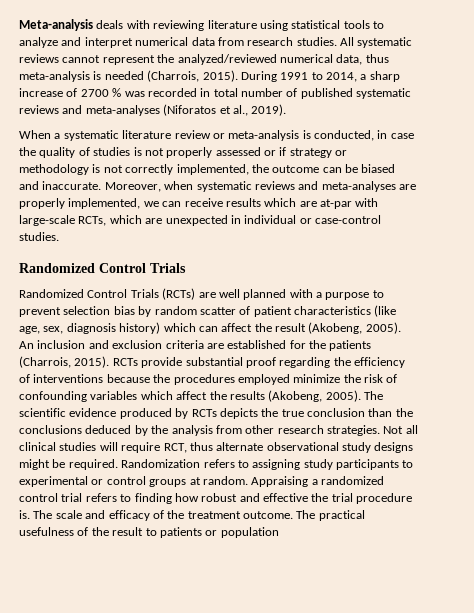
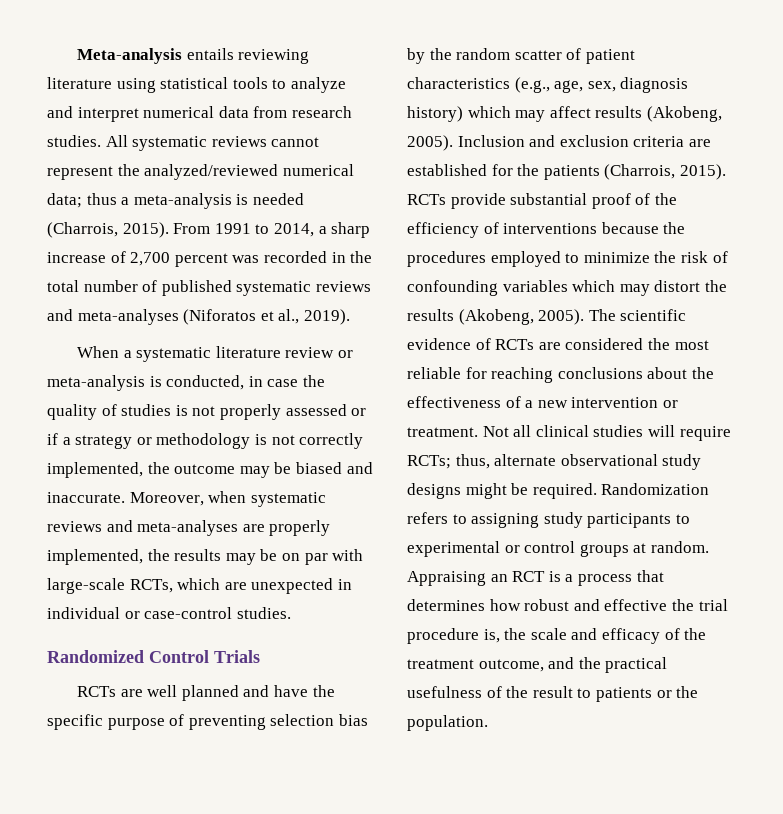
- Meta-analysis deals with reviewing literature using statistical tools to analyze and interpret numerical data from research studies.
+ Meta-analysis entails reviewing literature using statistical tools to analyze and interpret numerical data from research studies.
- All systematic reviews cannot represent the analyzed/reviewed numerical data, thus meta-analysis is needed (Charrois, 2015).
+ All systematic reviews cannot represent the analyzed/reviewed numerical data; thus a meta-analysis is needed (Charrois, 2015).
- During 1991 to 2014, a sharp increase of 2700 % was recorded in total number of published systematic reviews and meta-analyses (Niforatos et al., 2019).
+ From 1991 to 2014, a sharp increase of 2,700 percent was recorded in the total number of published systematic reviews and meta-analyses (Niforatos et al., 2019).
- When a systematic literature review or meta-analysis is conducted, in case the quality of studies is not properly assessed or if strategy or methodology is not correctly implemented, the outcome can be biased and inaccurate.
+ When a systematic literature review or meta-analysis is conducted, in case the quality of studies is not properly assessed or if a strategy or methodology is not correctly implemented, the outcome may be biased and inaccurate.
- Moreover, when systematic reviews and meta-analyses are properly implemented, we can receive results which are at-par with large-scale RCTs, which are unexpected in individual or case-control studies.
+ Moreover, when systematic reviews and meta-analyses are properly implemented, the results may be on par with large-scale RCTs, which are unexpected in individual or case-control studies.
- Randomized Control Trials (RCTs) are well planned with a purpose to prevent selection bias by random scatter of patient characteristics (like age, sex, diagnosis history) which can affect the result (Akobeng, 2005). An inclusion and exclusion criteria are established for the patients (Charrois, 2015).
+ RCTs are well planned and have the specific purpose of preventing selection bias by the random scatter of patient characteristics (e.g., age, sex, diagnosis history) which may affect results (Akobeng, 2005). Inclusion and exclusion criteria are established for the patients (Charrois, 2015).
- RCTs provide substantial proof regarding the efficiency of interventions because the procedures employed minimize the risk of confounding variables which affect the results (Akobeng, 2005).
+ RCTs provide substantial proof of the efficiency of interventions because the procedures employed to minimize the risk of confounding variables which may distort the results (Akobeng, 2005).
- The scientific evidence produced by RCTs depicts the true conclusion than the conclusions deduced by the analysis from other research strategies.
+ The scientific evidence of RCTs are considered the most reliable for reaching conclusions about the effectiveness of a new intervention or treatment.
- Not all clinical studies will require RCT, thus alternate observational study designs might be required.
+ Not all clinical studies will require RCTs; thus, alternate observational study designs might be required.
- Appraising a randomized control trial refers to finding how robust and effective the trial procedure is. The scale and efficacy of the treatment outcome. The practical usefulness of the result to patients or population
+ Appraising an RCT is a process that determines how robust and effective the trial procedure is, the scale and efficacy of the treatment outcome, and the practical usefulness of the result to patients or the population.

